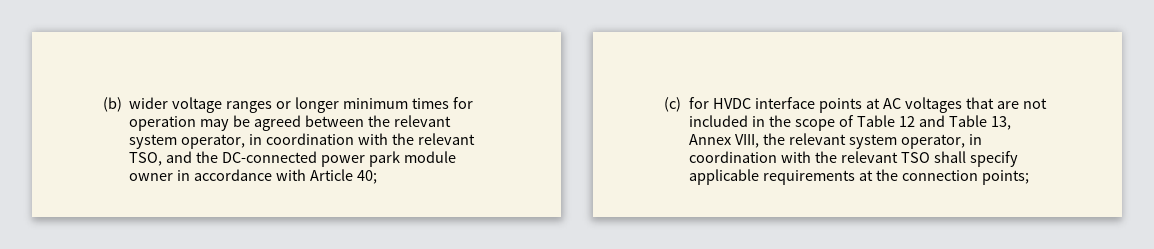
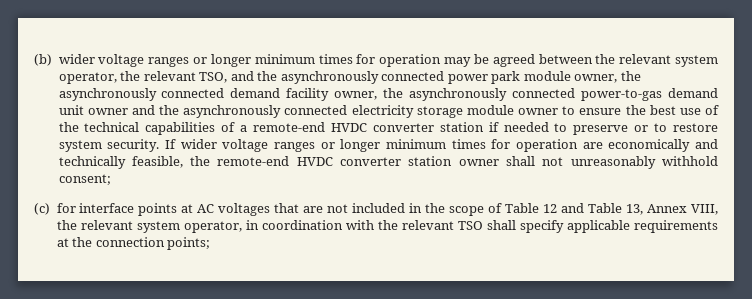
- (b) wider voltage ranges or longer minimum times for operation may be agreed between the relevant system operator, in coordination with the relevant TSO, and the DC-connected power park module owner in accordance with Article 40;
+ (b) wider voltage ranges or longer minimum times for operation may be agreed between the relevant system operator, the relevant TSO, and the asynchronously connected power park module owner, the asynchronously connected demand facility owner, the asynchronously connected power-to-gas demand unit owner and the asynchronously connected electricity storage module owner to ensure the best use of the technical capabilities of a remote-end HVDC converter station if needed to preserve or to restore system security. If wider voltage ranges or longer minimum times for operation are economically and technically feasible, the remote-end HVDC converter station owner shall not unreasonably withhold consent;
- (c) for HVDC interface points at AC voltages that are not included in the scope of Table 12 and Table 13, Annex VIII, the relevant system operator, in coordination with the relevant TSO shall specify applicable requirements at the connection points;
+ (c) for interface points at AC voltages that are not included in the scope of Table 12 and Table 13, Annex VIII, the relevant system operator, in coordination with the relevant TSO shall specify applicable requirements at the connection points;

